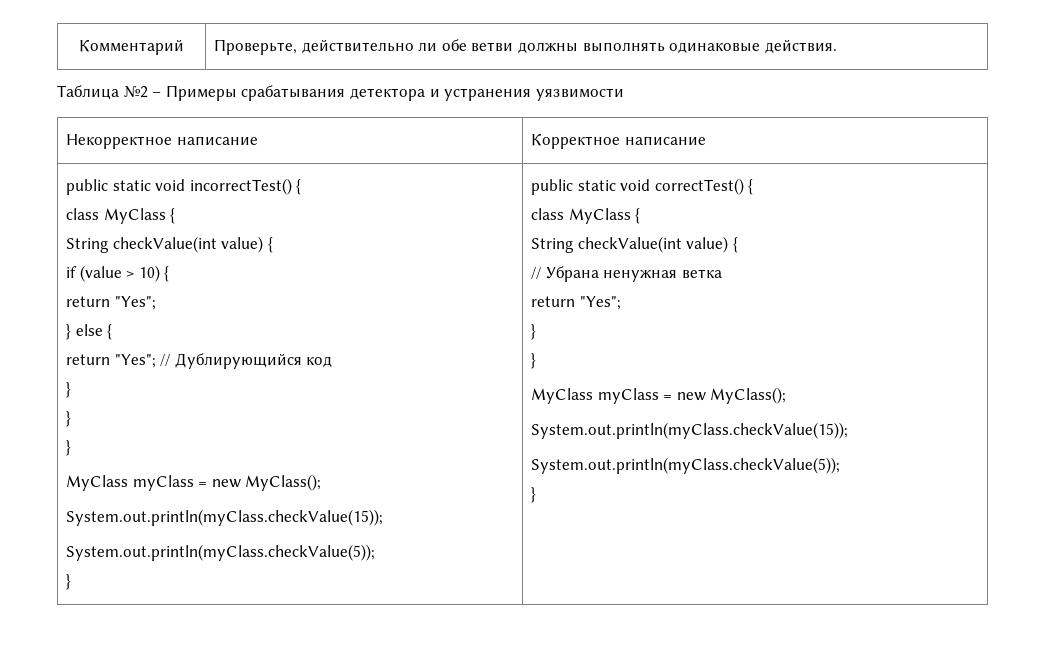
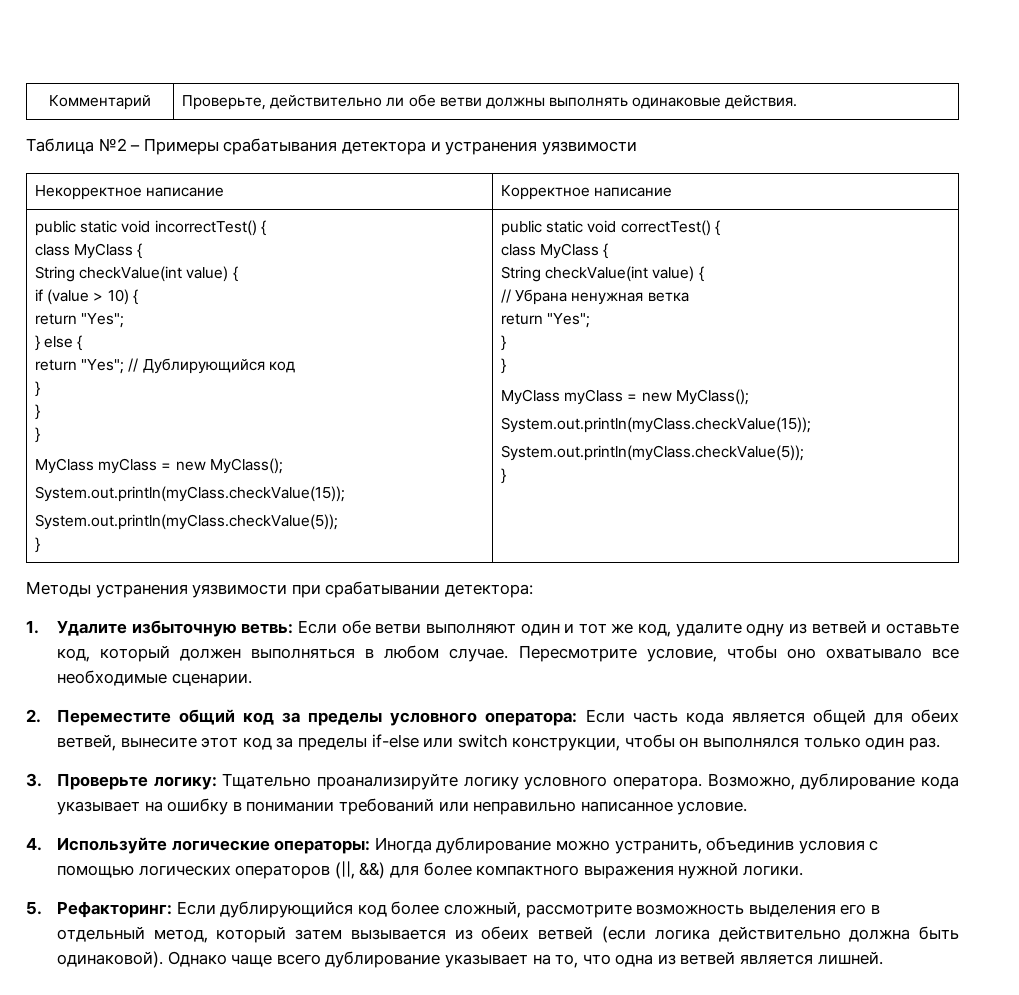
+ Методы устранения уязвимости при срабатывании детектора:
+ 1. Удалите избыточную ветвь: Если обе ветви выполняют один и тот же код, удалите одну из ветвей и оставьте код, который должен выполняться в любом случае. Пересмотрите условие, чтобы оно охватывало все необходимые сценарии.
+ 2. Переместите общий код за пределы условного оператора: Если часть кода является общей для обеих ветвей, вынесите этот код за пределы if-else или switch конструкции, чтобы он выполнялся только один раз.
+ 3. Проверьте логику: Тщательно проанализируйте логику условного оператора. Возможно, дублирование кода указывает на ошибку в понимании требований или неправильно написанное условие.
+ 4. Используйте логические операторы: Иногда дублирование можно устранить, объединив условия с помощью логических операторов (||, &&) для более компактного выражения нужной логики.
+ 5. Рефакторинг: Если дублирующийся код более сложный, рассмотрите возможность выделения его в отдельный метод, который затем вызывается из обеих ветвей (если логика действительно должна быть одинаковой). Однако чаще всего дублирование указывает на то, что одна из ветвей является лишней.

